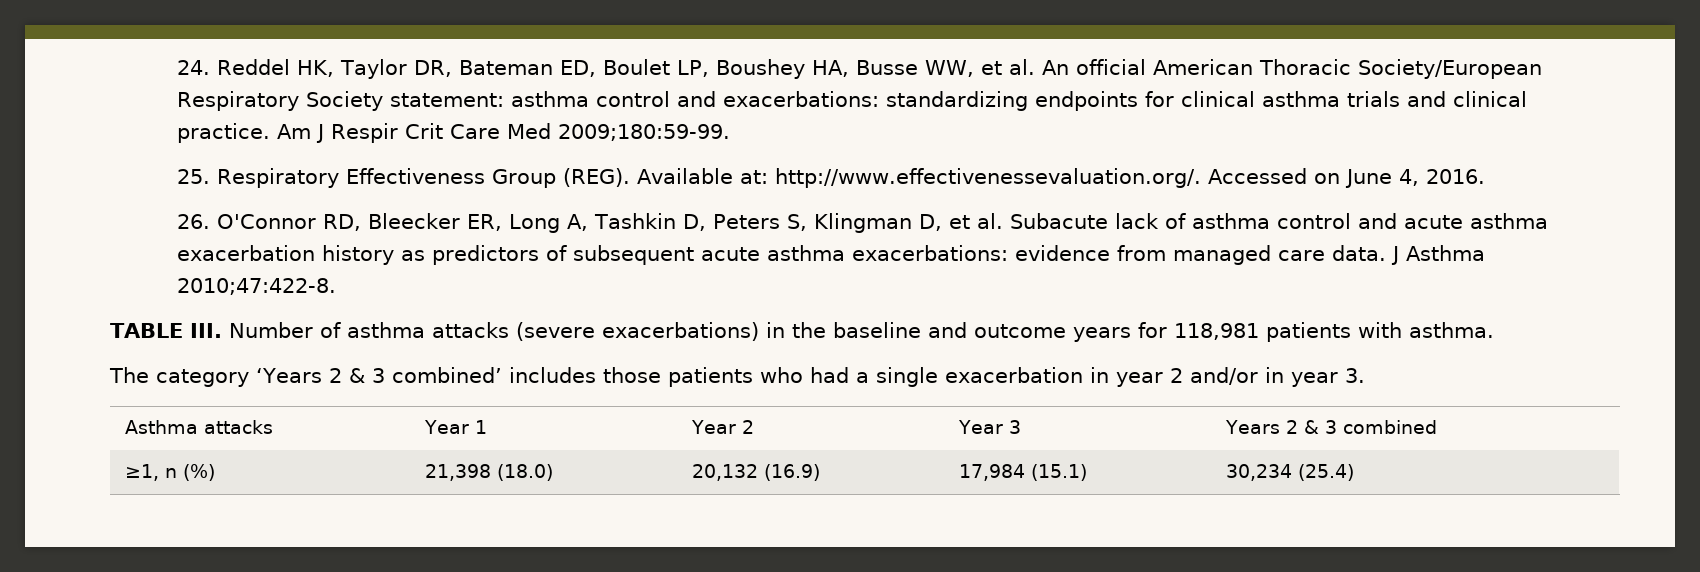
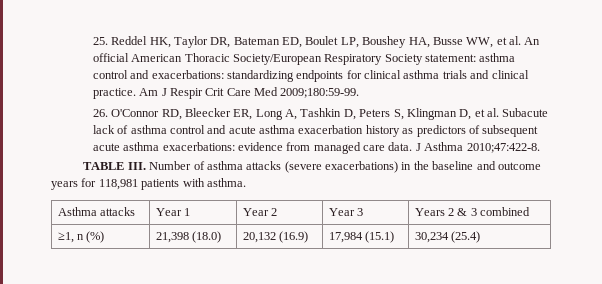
- 24. Reddel HK, Taylor DR, Bateman ED, Boulet LP, Boushey HA, Busse WW, et al. An official American Thoracic Society/European Respiratory Society statement: asthma control and exacerbations: standardizing endpoints for clinical asthma trials and clinical practice.
+ 25. Reddel HK, Taylor DR, Bateman ED, Boulet LP, Boushey HA, Busse WW, et al. An official American Thoracic Society/European Respiratory Society statement: asthma control and exacerbations: standardizing endpoints for clinical asthma trials and clinical practice.
- 25. Respiratory Effectiveness Group (REG). Available at: http://www.effectivenessevaluation.org/. Accessed on June 4, 2016.
- The category ‘Years 2 & 3 combined’ includes those patients who had a single exacerbation in year 2 and/or in year 3.

